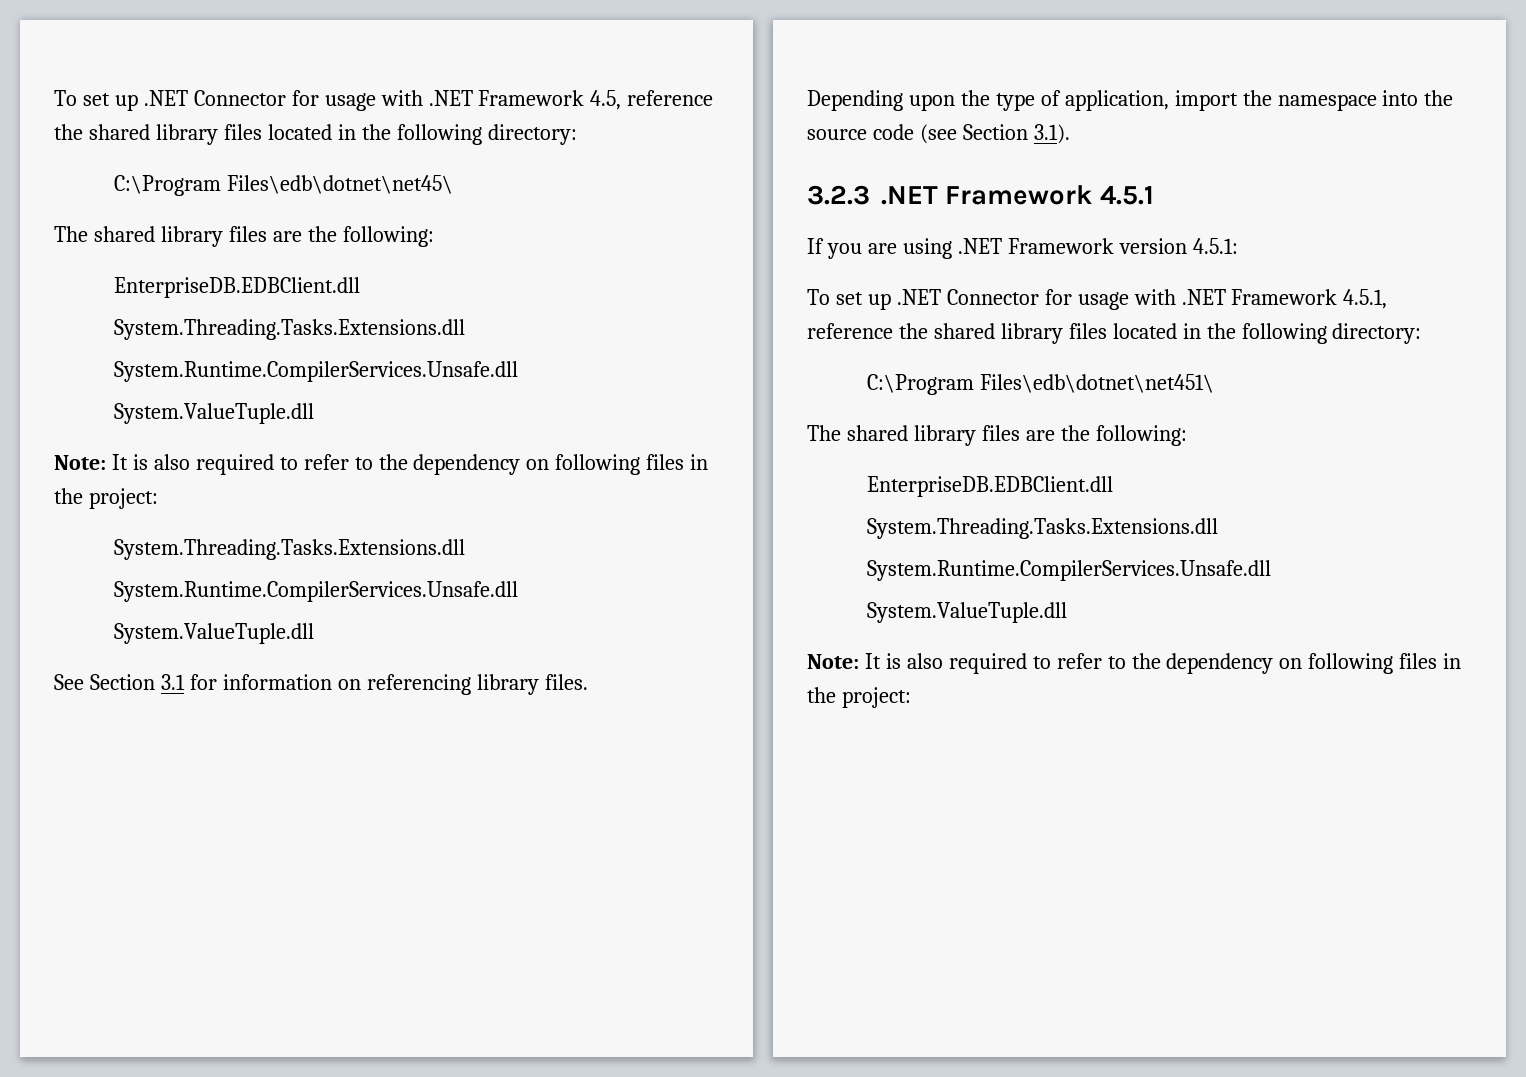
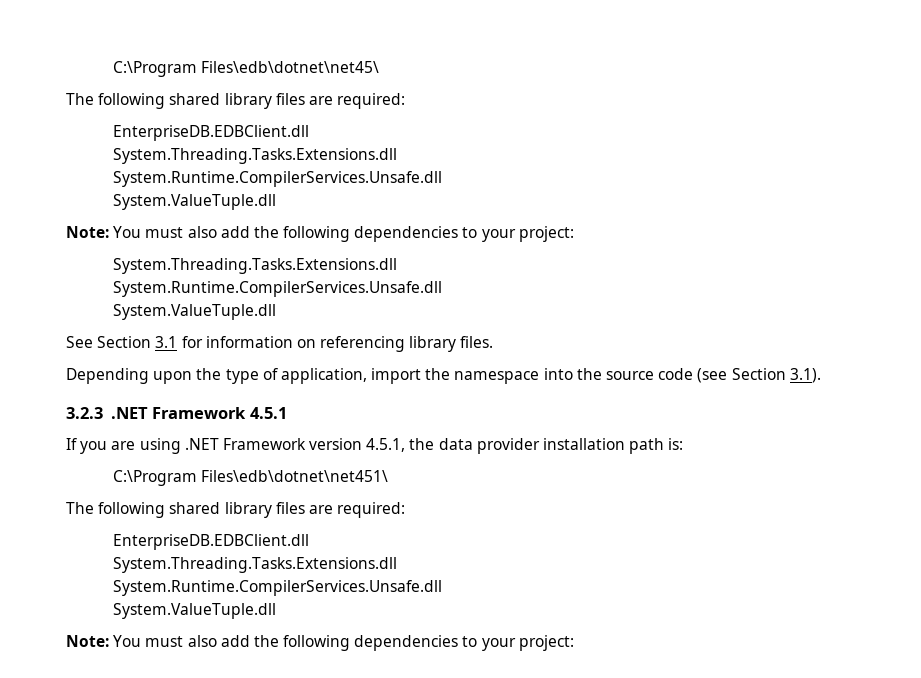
- To set up .NET Connector for usage with .NET Framework 4.5, reference the shared library files located in the following directory:
  C:\Program Files\edb\dotnet\net45\
- The shared library files are the following:
+ The following shared library files are required:
  EnterpriseDB.EDBClient.dll
  System.Threading.Tasks.Extensions.dll
  System.Runtime.CompilerServices.Unsafe.dll
  System.ValueTuple.dll
- Note: It is also required to refer to the dependency on following files in the project:
+ Note: You must also add the following dependencies to your project:
- If you are using .NET Framework version 4.5.1:
- To set up .NET Connector for usage with .NET Framework 4.5.1, reference the shared library files located in the following directory:
+ If you are using .NET Framework version 4.5.1, the data provider installation path is:
  C:\Program Files\edb\dotnet\net451\
- The shared library files are the following:
+ The following shared library files are required:
  EnterpriseDB.EDBClient.dll
  System.Threading.Tasks.Extensions.dll
  System.Runtime.CompilerServices.Unsafe.dll
  System.ValueTuple.dll
- Note: It is also required to refer to the dependency on following files in the project:
+ Note: You must also add the following dependencies to your project:

